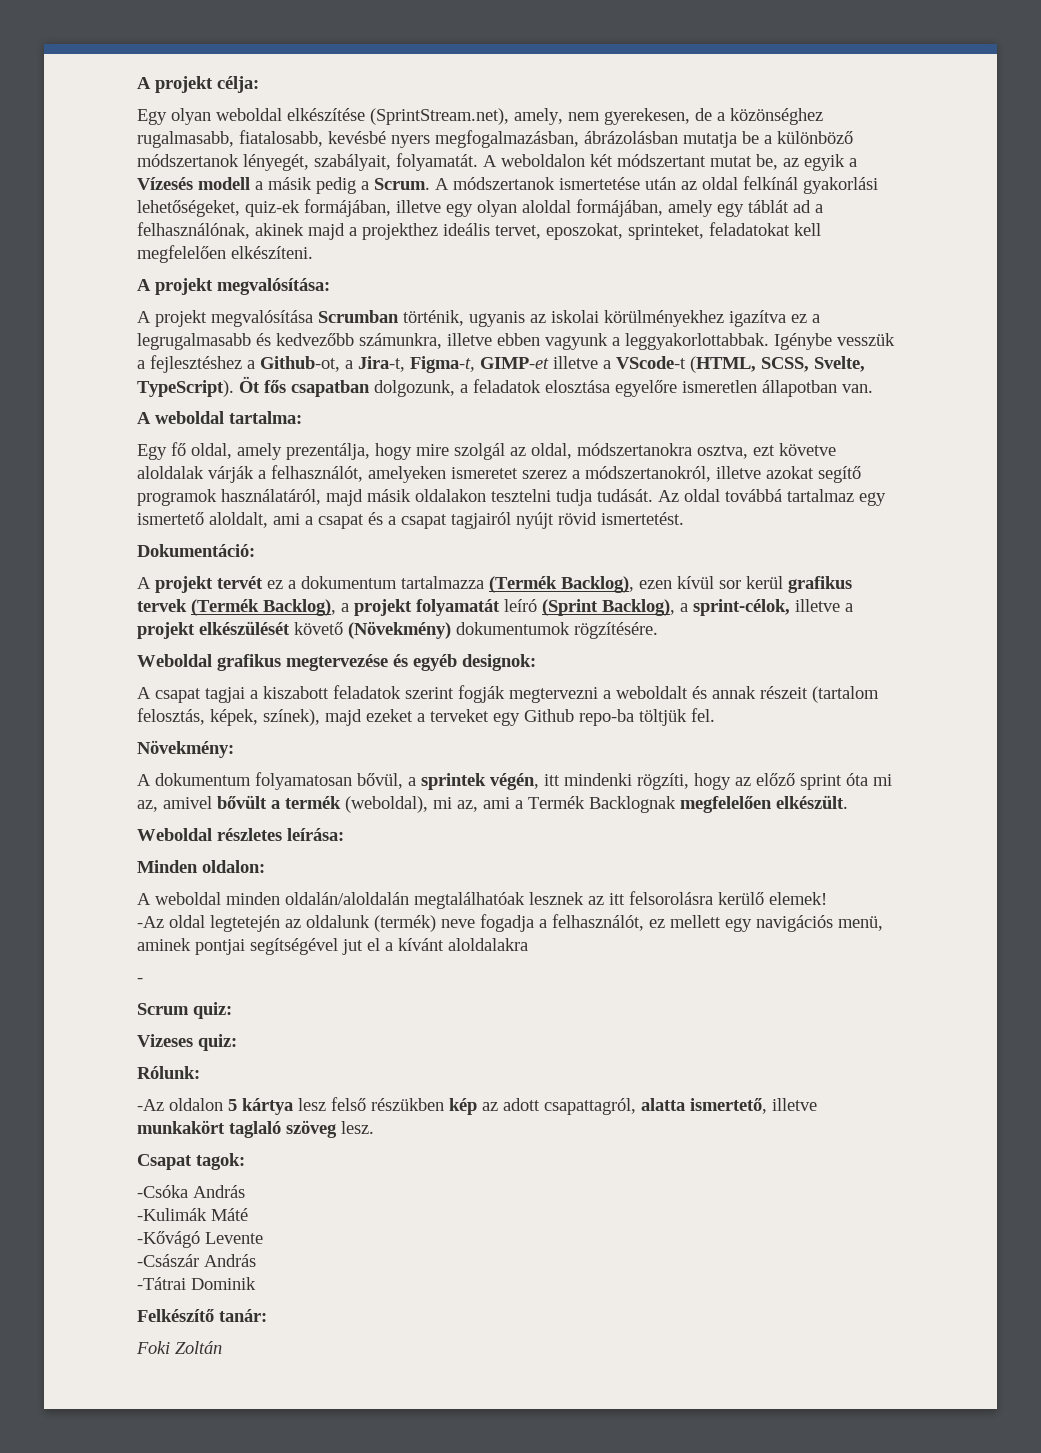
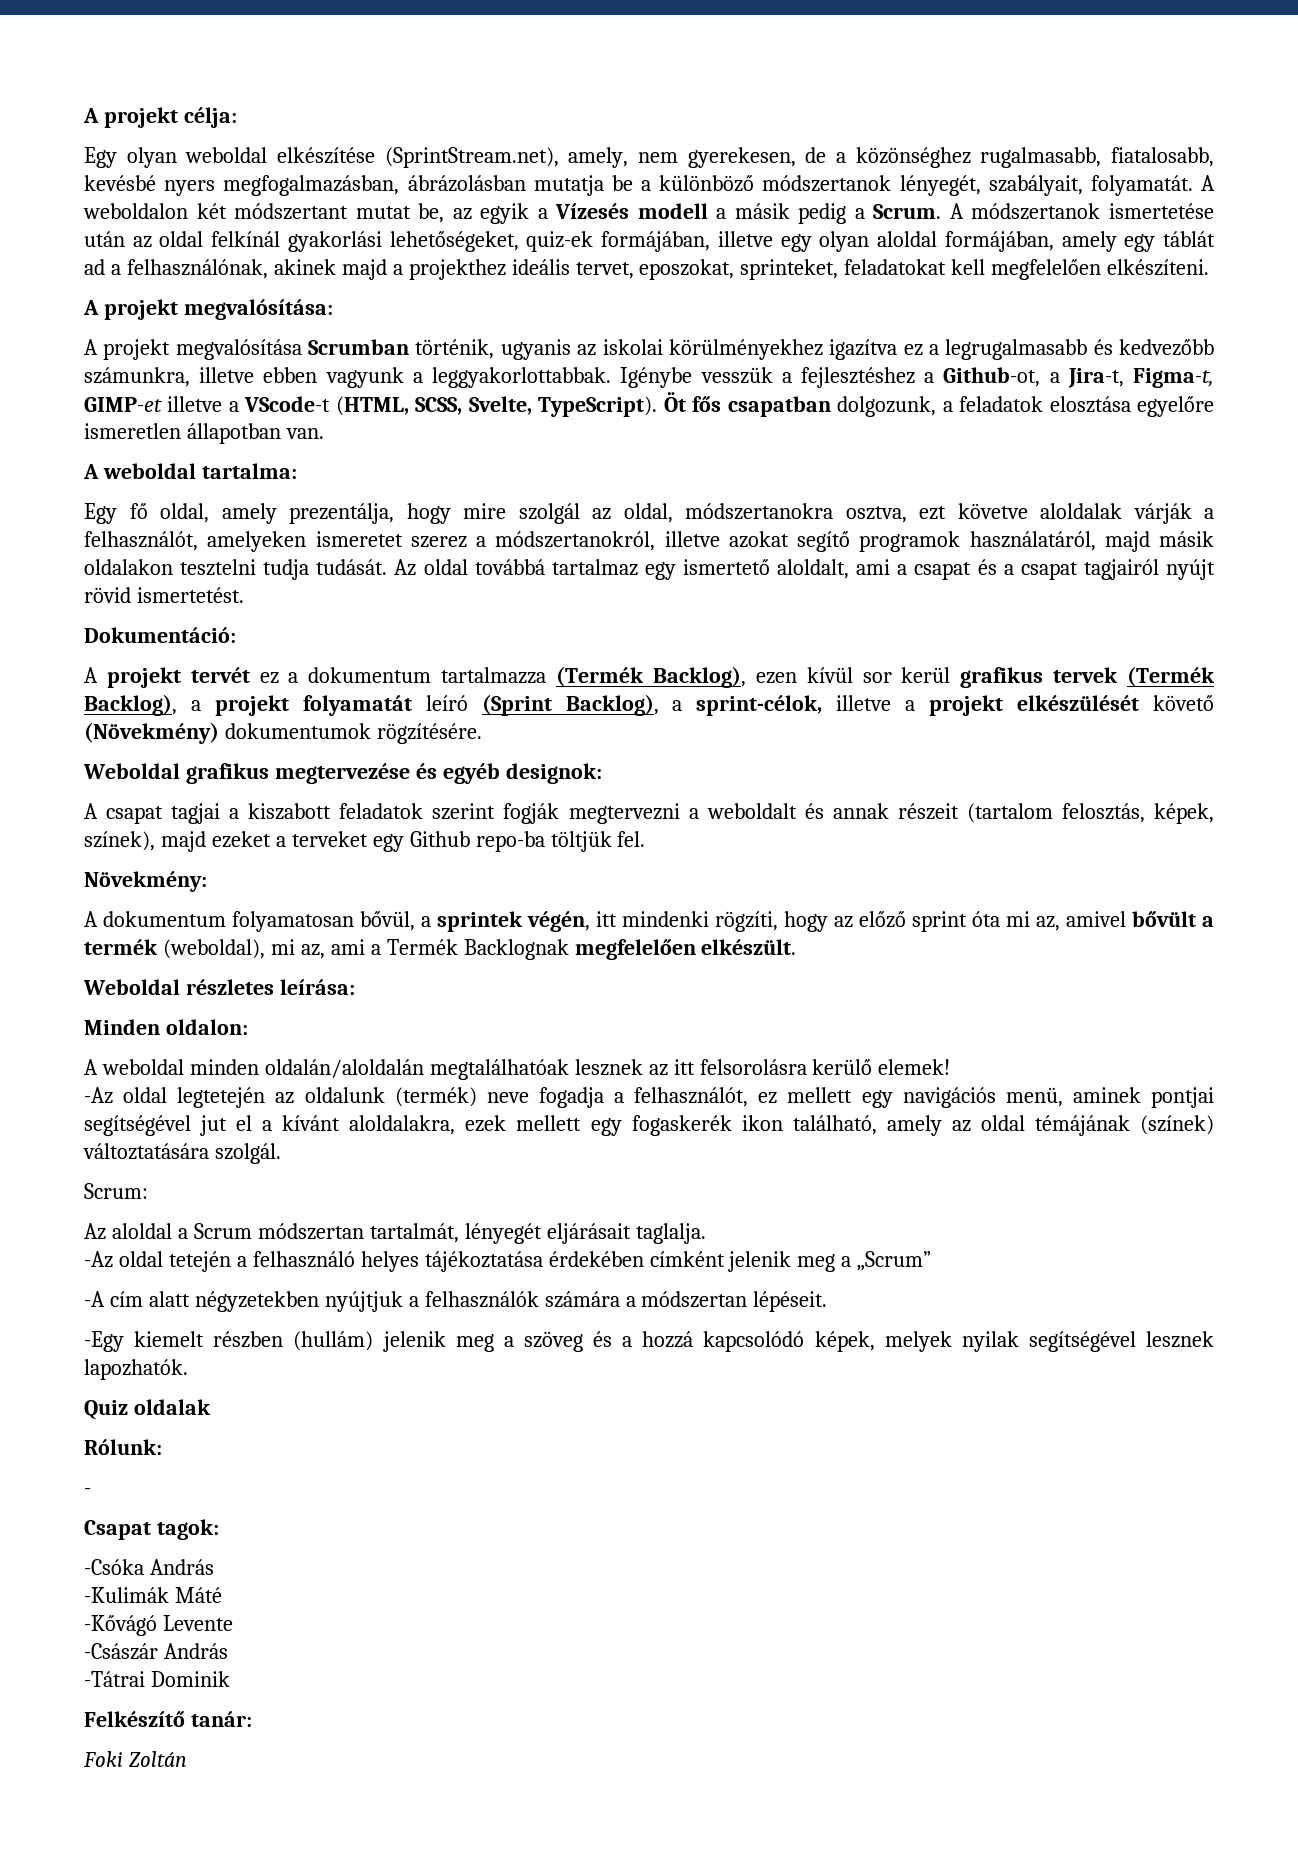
- -Az oldal legtetején az oldalunk (termék) neve fogadja a felhasználót, ez mellett egy navigációs menü, aminek pontjai segítségével jut el a kívánt aloldalakra
+ -Az oldal legtetején az oldalunk (termék) neve fogadja a felhasználót, ez mellett egy navigációs menü, aminek pontjai segítségével jut el a kívánt aloldalakra, ezek mellett egy fogaskerék ikon található, amely az oldal témájának (színek) változtatására szolgál.
+ Scrum:
+ Az aloldal a Scrum módszertan tartalmát, lényegét eljárásait taglalja.
+ -Az oldal tetején a felhasználó helyes tájékoztatása érdekében címként jelenik meg a „Scrum”
+ -A cím alatt négyzetekben nyújtjuk a felhasználók számára a módszertan lépéseit.
+ -Egy kiemelt részben (hullám) jelenik meg a szöveg és a hozzá kapcsolódó képek, melyek nyilak segítségével lesznek lapozhatók.
+ Quiz oldalak
+ Rólunk:
  -
- Scrum quiz:
- Vizeses quiz:
- Rólunk:
- -Az oldalon 5 kártya lesz felső részükben kép az adott csapattagról, alatta ismertető, illetve munkakört taglaló szöveg lesz.

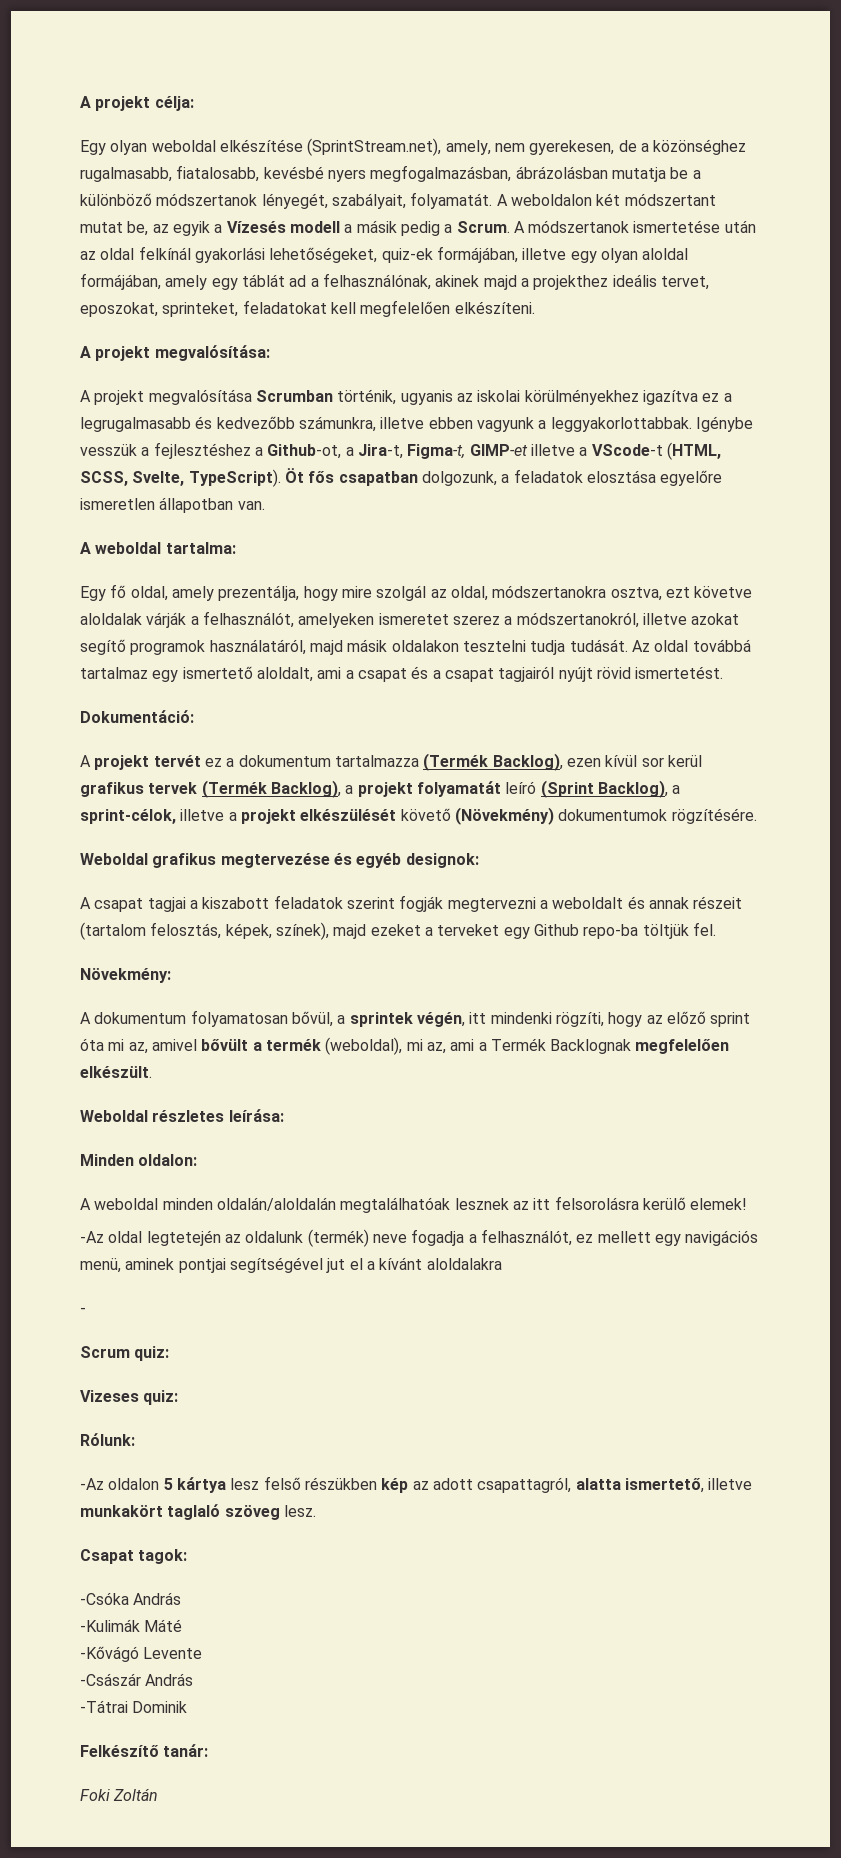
- -Az oldal legtetején az oldalunk (termék) neve fogadja a felhasználót, ez mellett egy navigációs menü, aminek pontjai segítségével jut el a kívánt aloldalakra, ezek mellett egy fogaskerék ikon található, amely az oldal témájának (színek) változtatására szolgál.
- Scrum:
- Az aloldal a Scrum módszertan tartalmát, lényegét eljárásait taglalja.
- -Az oldal tetején a felhasználó helyes tájékoztatása érdekében címként jelenik meg a „Scrum”
- -A cím alatt négyzetekben nyújtjuk a felhasználók számára a módszertan lépéseit.
- -Egy kiemelt részben (hullám) jelenik meg a szöveg és a hozzá kapcsolódó képek, melyek nyilak segítségével lesznek lapozhatók.
- Quiz oldalak
+ -Az oldal legtetején az oldalunk (termék) neve fogadja a felhasználót, ez mellett egy navigációs menü, aminek pontjai segítségével jut el a kívánt aloldalakra
+ -
+ Scrum quiz:
+ Vizeses quiz:
  Rólunk:
- -
+ -Az oldalon 5 kártya lesz felső részükben kép az adott csapattagról, alatta ismertető, illetve munkakört taglaló szöveg lesz.

